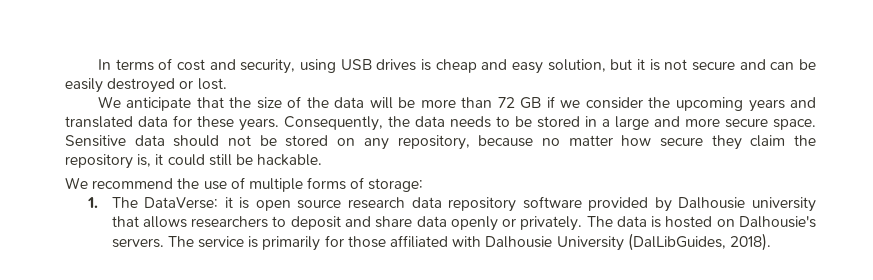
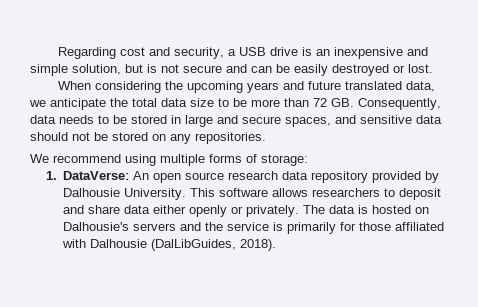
- In terms of cost and security, using USB drives is cheap and easy solution, but it is not secure and can be easily destroyed or lost.
+ Regarding cost and security, a USB drive is an inexpensive and simple solution, but is not secure and can be easily destroyed or lost.
- We anticipate that the size of the data will be more than 72 GB if we consider the upcoming years and translated data for these years. Consequently, the data needs to be stored in a large and more secure space. Sensitive data should not be stored on any repository, because no matter how secure they claim the repository is, it could still be hackable.
+ When considering the upcoming years and future translated data, we anticipate the total data size to be more than 72 GB. Consequently, data needs to be stored in large and secure spaces, and sensitive data should not be stored on any repositories.
- We recommend the use of multiple forms of storage:
+ We recommend using multiple forms of storage:
- 1. The DataVerse: it is open source research data repository software provided by Dalhousie university that allows researchers to deposit and share data openly or privately.
+ 1. DataVerse: An open source research data repository provided by Dalhousie University. This software allows researchers to deposit and share data either openly or privately.
- The data is hosted on Dalhousie's servers. The service is primarily for those affiliated with Dalhousie University (DalLibGuides, 2018).
+ The data is hosted on Dalhousie's servers and the service is primarily for those affiliated with Dalhousie (DalLibGuides, 2018).

